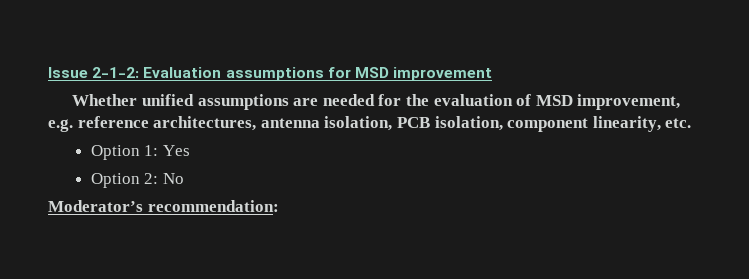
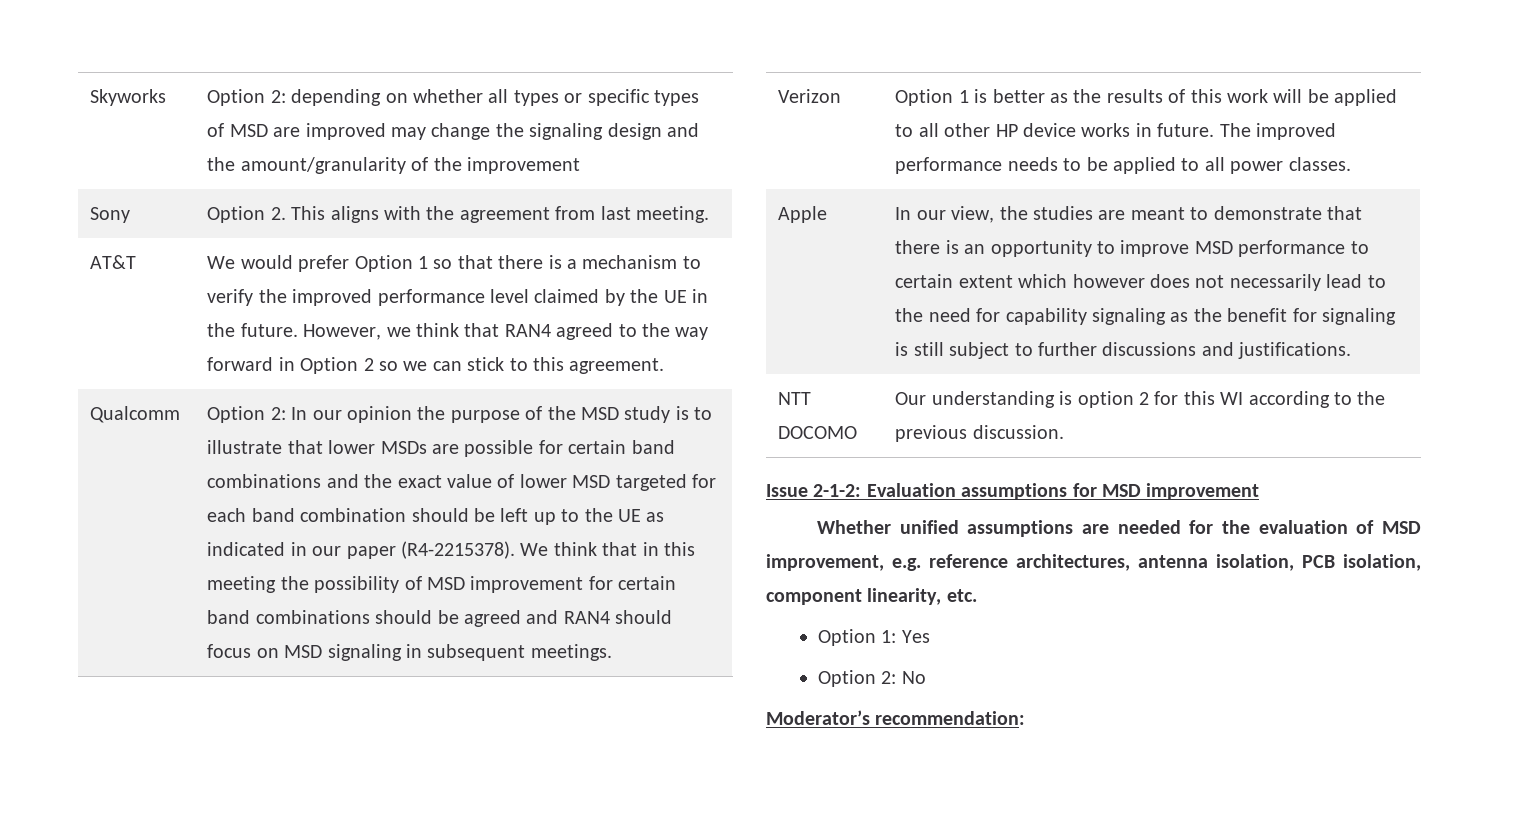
+ Skyworks | Option 2: depending on whether all types or specific types of MSD are improved may change the signaling design and the amount/granularity of the improvement
+ Sony | Option 2. This aligns with the agreement from last meeting.
+ AT&T | We would prefer Option 1 so that there is a mechanism to verify the improved performance level claimed by the UE in the future. However, we think that RAN4 agreed to the way forward in Option 2 so we can stick to this agreement.
+ Qualcomm | Option 2: In our opinion the purpose of the MSD study is to illustrate that lower MSDs are possible for certain band combinations and the exact value of lower MSD targeted for each band combination should be left up to the UE as indicated in our paper (R4-2215378). We think that in this meeting the possibility of MSD improvement for certain band combinations should be agreed and RAN4 should focus on MSD signaling in subsequent meetings.
+ Verizon | Option 1 is better as the results of this work will be applied to all other HP device works in future. The improved performance needs to be applied to all power classes.
+ Apple | In our view, the studies are meant to demonstrate that there is an opportunity to improve MSD performance to certain extent which however does not necessarily lead to the need for capability signaling as the benefit for signaling is still subject to further discussions and justifications.
+ NTT DOCOMO | Our understanding is option 2 for this WI according to the previous discussion.

